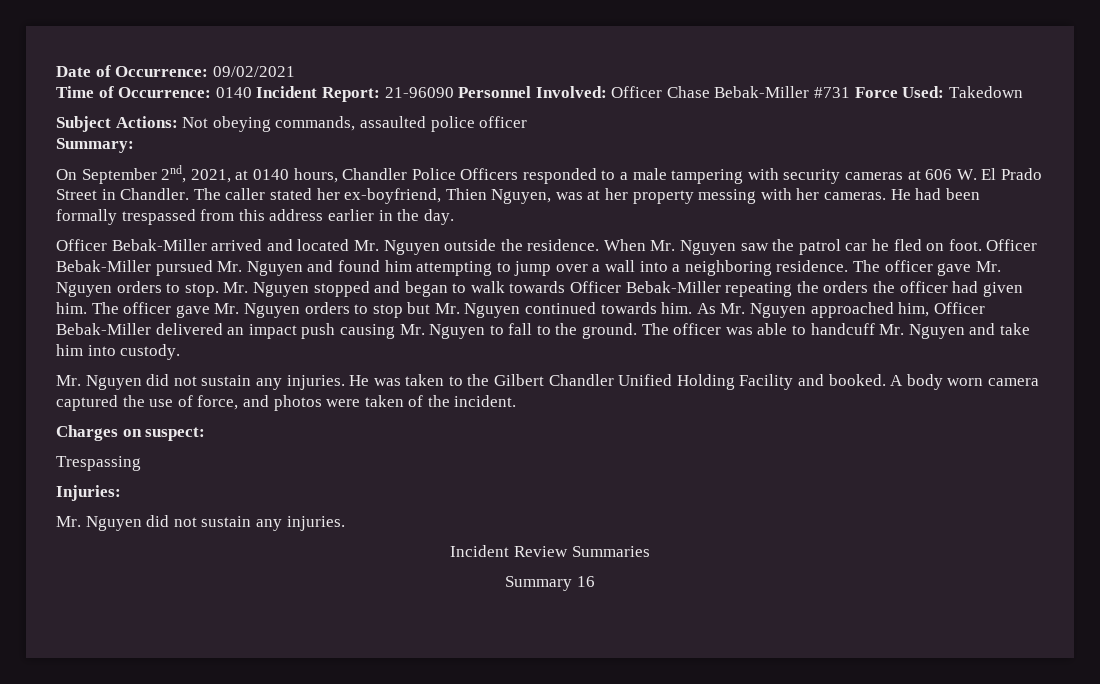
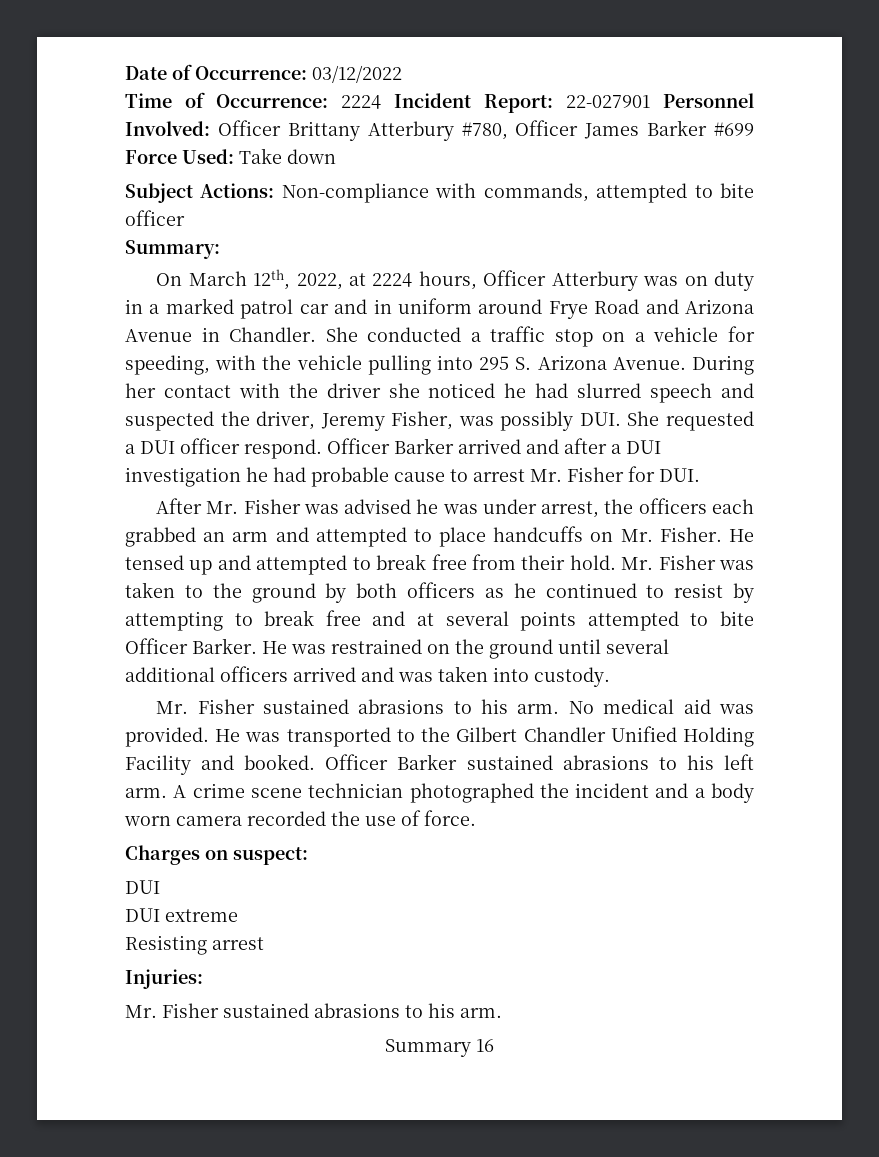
- Date of Occurrence: 09/02/2021
+ Date of Occurrence: 03/12/2022
- Time of Occurrence: 0140 Incident Report: 21-96090 Personnel Involved: Officer Chase Bebak-Miller #731 Force Used: Takedown
- Subject Actions: Not obeying commands, assaulted police officer
+ Time of Occurrence: 2224 Incident Report: 22-027901 Personnel Involved: Officer Brittany Atterbury #780, Officer James Barker #699 Force Used: Take down
+ Subject Actions: Non-compliance with commands, attempted to bite officer
  Summary:
- On September 2nd, 2021, at 0140 hours, Chandler Police Officers responded to a male tampering with security cameras at 606 W. El Prado Street in Chandler. The caller stated her ex-boyfriend, Thien Nguyen, was at her property messing with her cameras. He had been formally trespassed from this address earlier in the day.
- Officer Bebak-Miller arrived and located Mr. Nguyen outside the residence. When Mr. Nguyen saw the patrol car he fled on foot. Officer Bebak-Miller pursued Mr. Nguyen and found him attempting to jump over a wall into a neighboring residence. The officer gave Mr. Nguyen orders to stop. Mr. Nguyen stopped and began to walk towards Officer Bebak-Miller repeating the orders the officer had given him. The officer gave Mr. Nguyen orders to stop but Mr. Nguyen continued towards him. As Mr. Nguyen approached him, Officer Bebak-Miller delivered an impact push causing Mr. Nguyen to fall to the ground. The officer was able to handcuff Mr. Nguyen and take him into custody.
- Mr. Nguyen did not sustain any injuries. He was taken to the Gilbert Chandler Unified Holding Facility and booked.
+ On March 12th, 2022, at 2224 hours, Officer Atterbury was on duty in a marked patrol car and in uniform around Frye Road and Arizona Avenue in Chandler. She conducted a traffic stop on a vehicle for speeding, with the vehicle pulling into 295 S. Arizona Avenue. During her contact with the driver she noticed he had slurred speech and suspected the driver, Jeremy Fisher, was possibly DUI. She requested a DUI officer respond. Officer Barker arrived and after a DUI investigation he had probable cause to arrest Mr. Fisher for DUI.
+ After Mr. Fisher was advised he was under arrest, the officers each grabbed an arm and attempted to place handcuffs on Mr. Fisher. He tensed up and attempted to break free from their hold. Mr. Fisher was taken to the ground by both officers as he continued to resist by attempting to break free and at several points attempted to bite Officer Barker. He was restrained on the ground until several additional officers arrived and was taken into custody.
+ Mr. Fisher sustained abrasions to his arm. No medical aid was provided. He was transported to the Gilbert Chandler Unified Holding Facility and booked.
- A body worn camera captured the use of force, and photos were taken of the incident.
+ Officer Barker sustained abrasions to his left arm. A crime scene technician photographed the incident and a body worn camera recorded the use of force.
  Charges on suspect:
- Trespassing
+ DUI
+ DUI extreme
+ Resisting arrest
  Injuries:
- Mr. Nguyen did not sustain any injuries.
- Incident Review Summaries
+ Mr. Fisher sustained abrasions to his arm.

